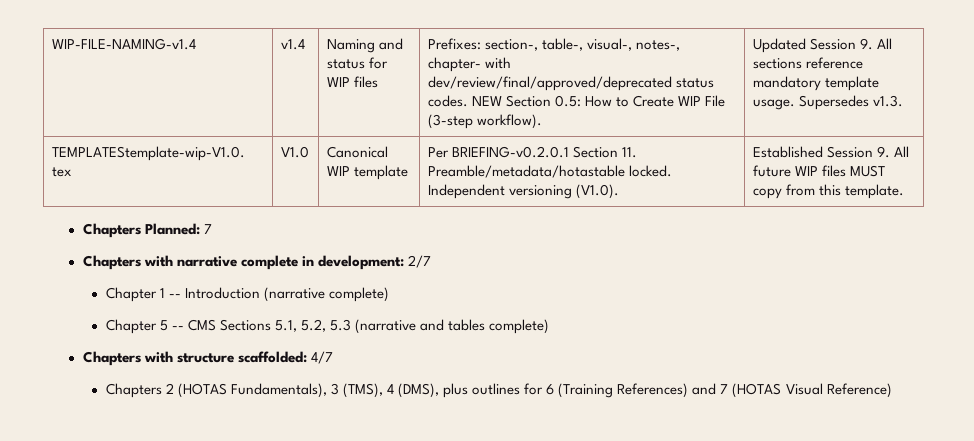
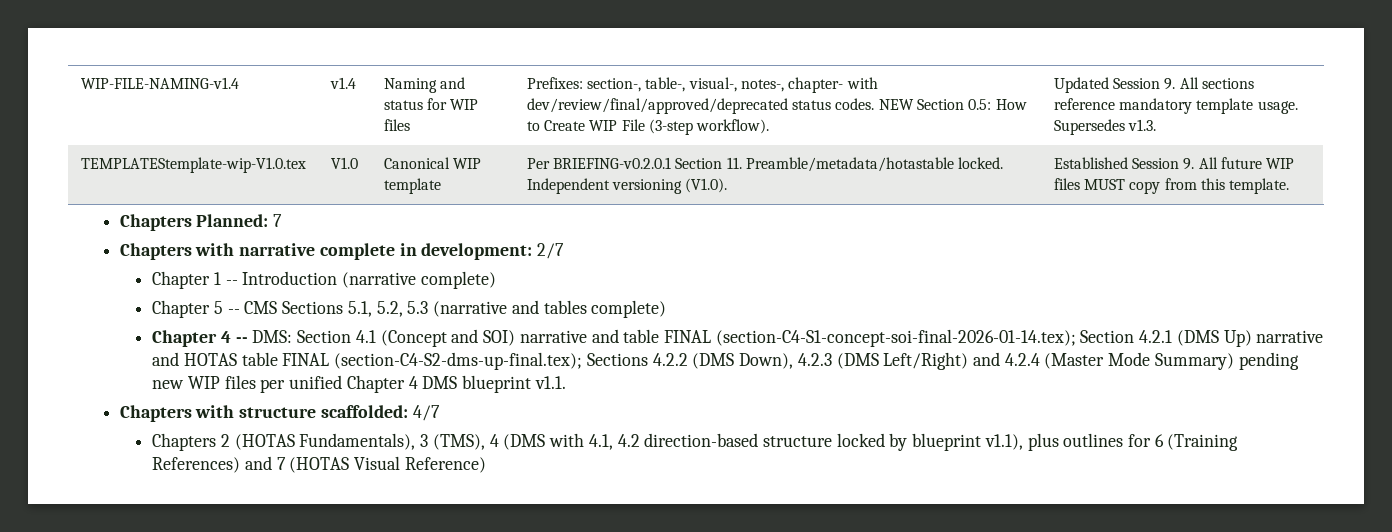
+ Chapter 4 -- DMS: Section 4.1 (Concept and SOI) narrative and table FINAL (section-C4-S1-concept-soi-final-2026-01-14.tex); Section 4.2.1 (DMS Up) narrative and HOTAS table FINAL (section-C4-S2-dms-up-final.tex); Sections 4.2.2 (DMS Down), 4.2.3 (DMS Left/Right) and 4.2.4 (Master Mode Summary) pending new WIP files per unified Chapter 4 DMS blueprint v1.1.
- Chapters 2 (HOTAS Fundamentals), 3 (TMS), 4 (DMS), plus outlines for 6 (Training References) and 7 (HOTAS Visual Reference)
+ Chapters 2 (HOTAS Fundamentals), 3 (TMS), 4 (DMS with 4.1, 4.2 direction-based structure locked by blueprint v1.1), plus outlines for 6 (Training References) and 7 (HOTAS Visual Reference)

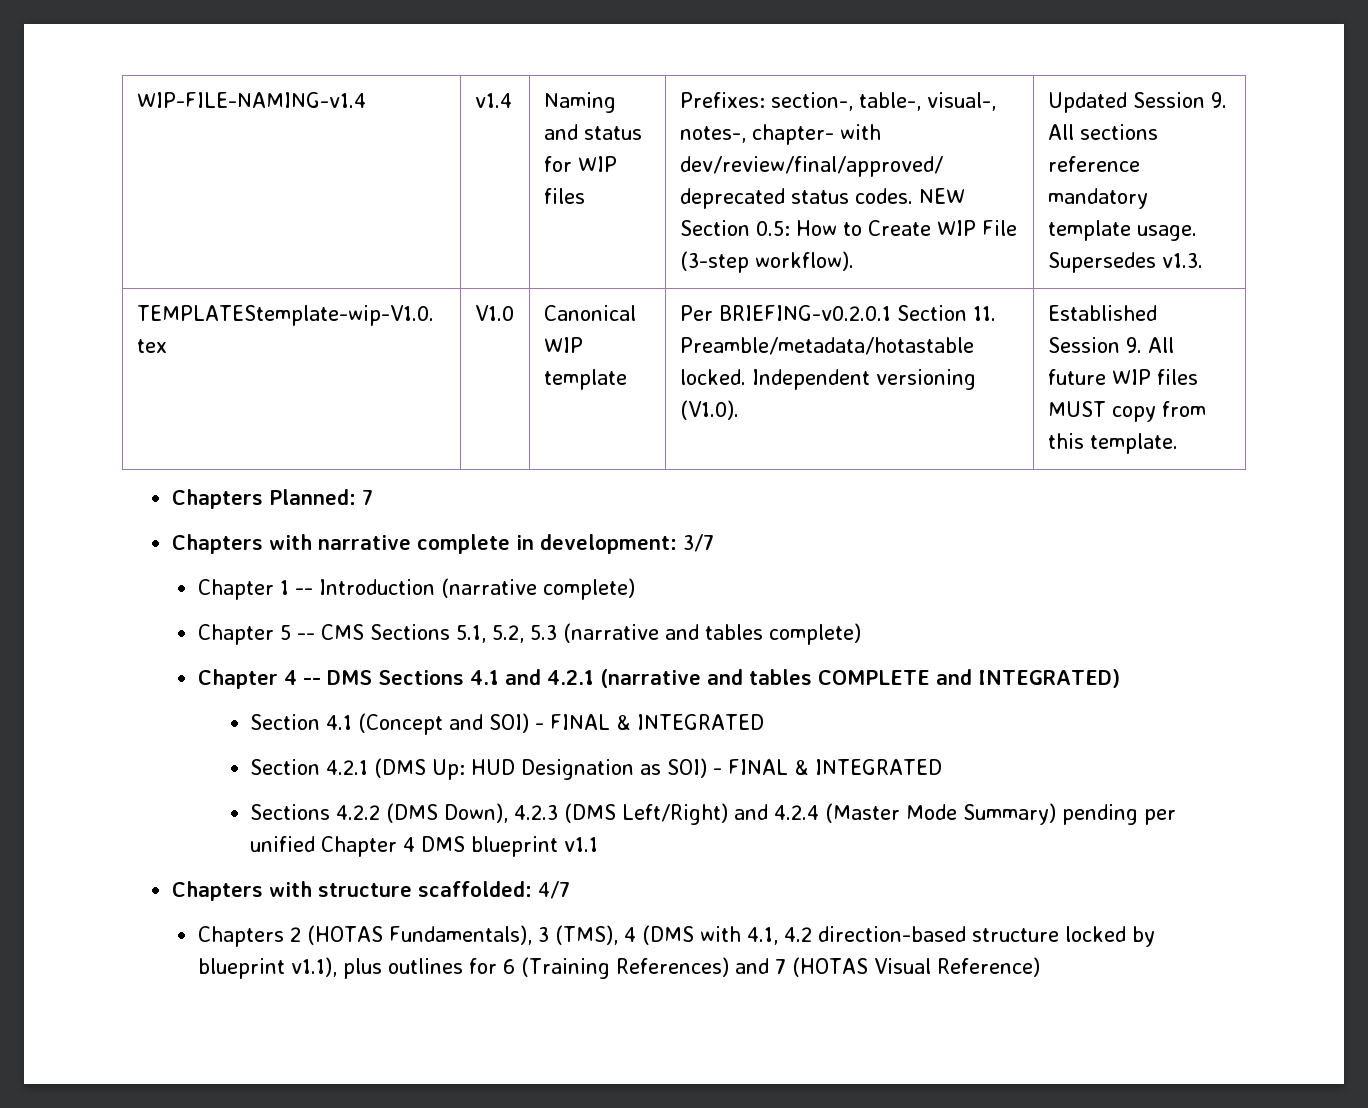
- Chapters with narrative complete in development: 2/7
+ Chapters with narrative complete in development: 3/7
- Chapter 4 -- DMS: Section 4.1 (Concept and SOI) narrative and table FINAL (section-C4-S1-concept-soi-final-2026-01-14.tex); Section 4.2.1 (DMS Up) narrative and HOTAS table FINAL (section-C4-S2-dms-up-final.tex); Sections 4.2.2 (DMS Down), 4.2.3 (DMS Left/Right) and 4.2.4 (Master Mode Summary) pending new WIP files per unified Chapter 4 DMS blueprint v1.1.
+ Chapter 4 -- DMS Sections 4.1 and 4.2.1 (narrative and tables COMPLETE and INTEGRATED)
+ Section 4.1 (Concept and SOI) - FINAL & INTEGRATED
+ Section 4.2.1 (DMS Up: HUD Designation as SOI) - FINAL & INTEGRATED
+ Sections 4.2.2 (DMS Down), 4.2.3 (DMS Left/Right) and 4.2.4 (Master Mode Summary) pending per unified Chapter 4 DMS blueprint v1.1

